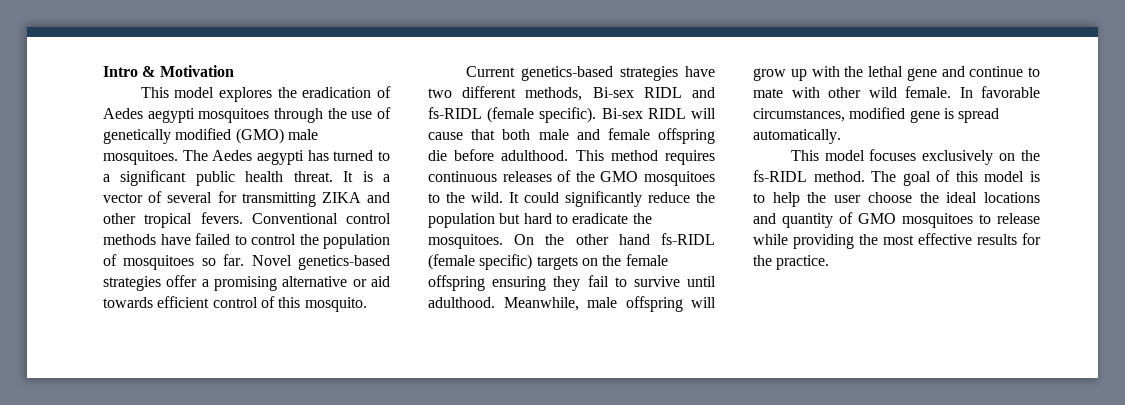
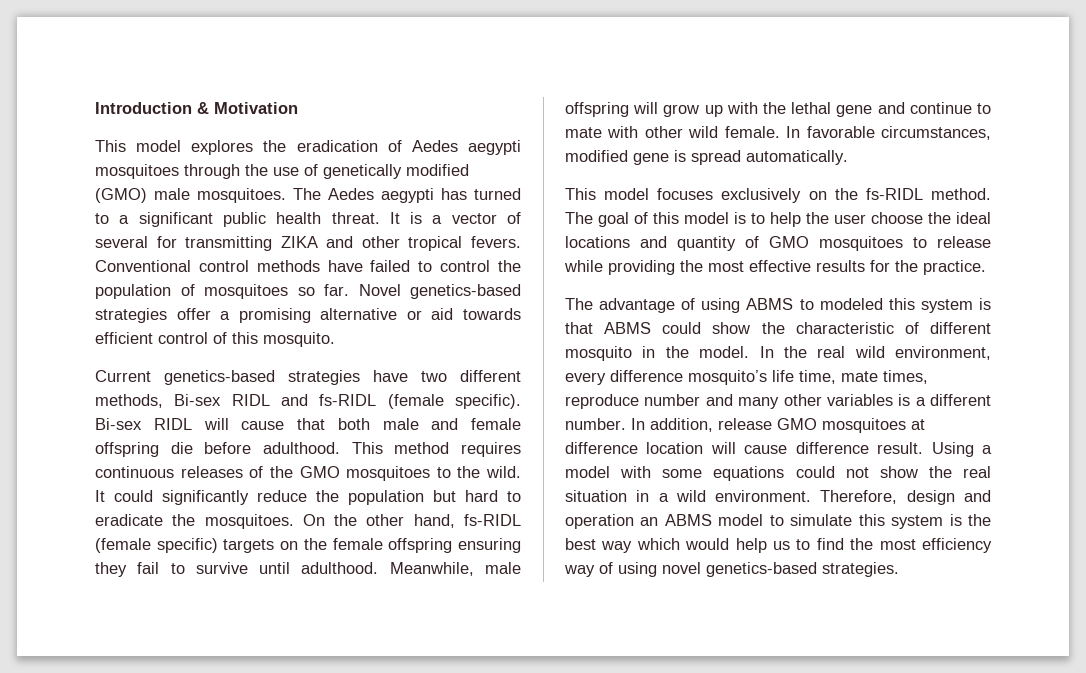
- Intro & Motivation
+ Introduction & Motivation
- On the other hand fs-RIDL (female specific) targets on the female offspring ensuring they fail to survive until adulthood.
+ On the other hand, fs-RIDL (female specific) targets on the female offspring ensuring they fail to survive until adulthood.
+ The advantage of using ABMS to modeled this system is that ABMS could show the characteristic of different mosquito in the model. In the real wild environment, every difference mosquito’s life time, mate times, reproduce number and many other variables is a different number. In addition, release GMO mosquitoes at difference location will cause difference result. Using a model with some equations could not show the real situation in a wild environment. Therefore, design and operation an ABMS model to simulate this system is the best way which would help us to find the most efficiency way of using novel genetics-based strategies.

